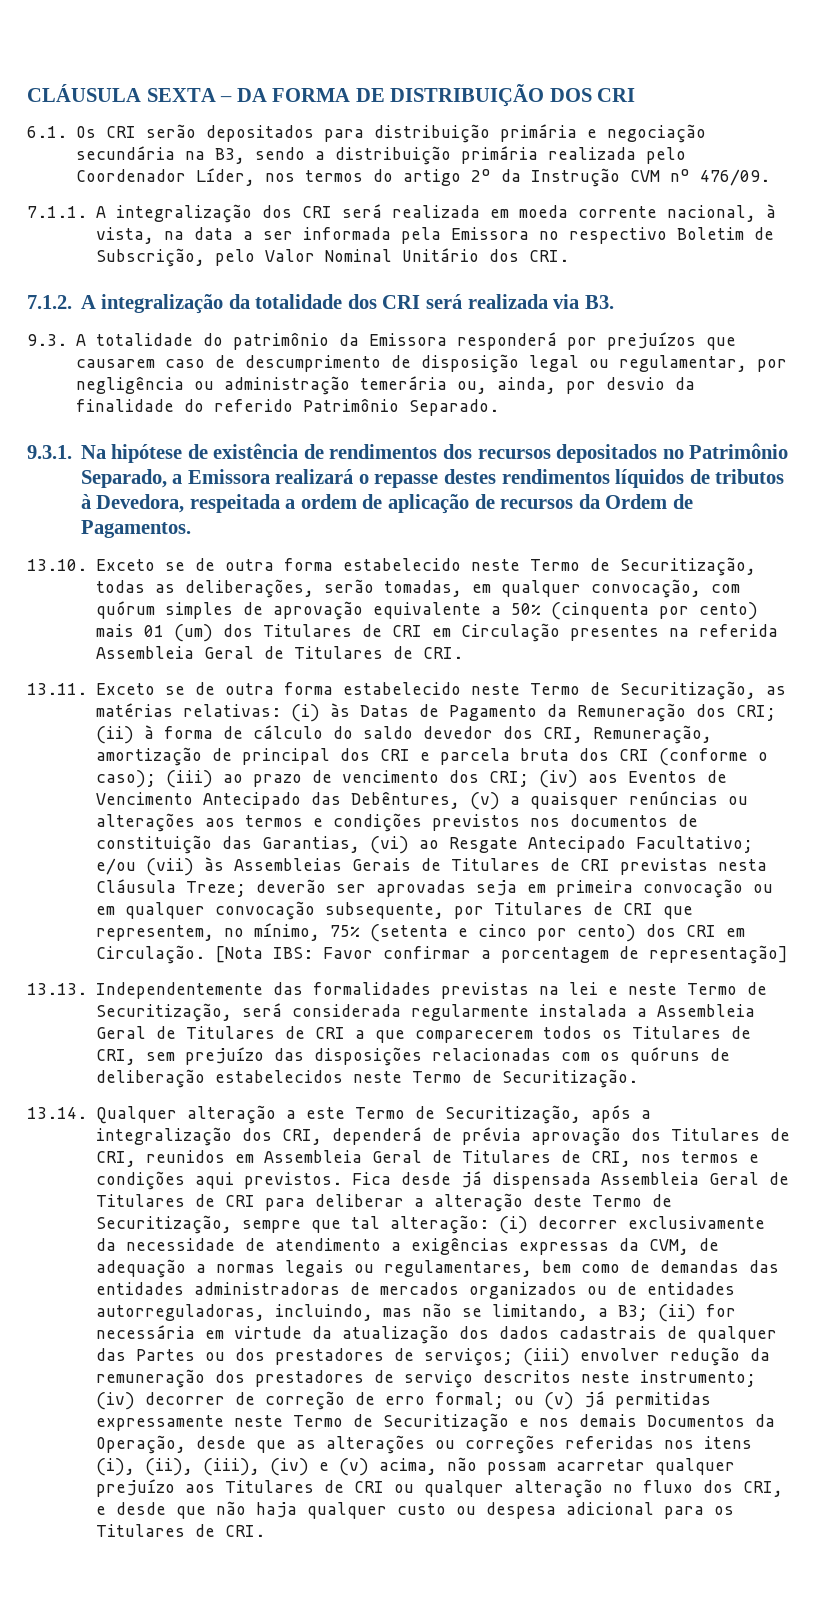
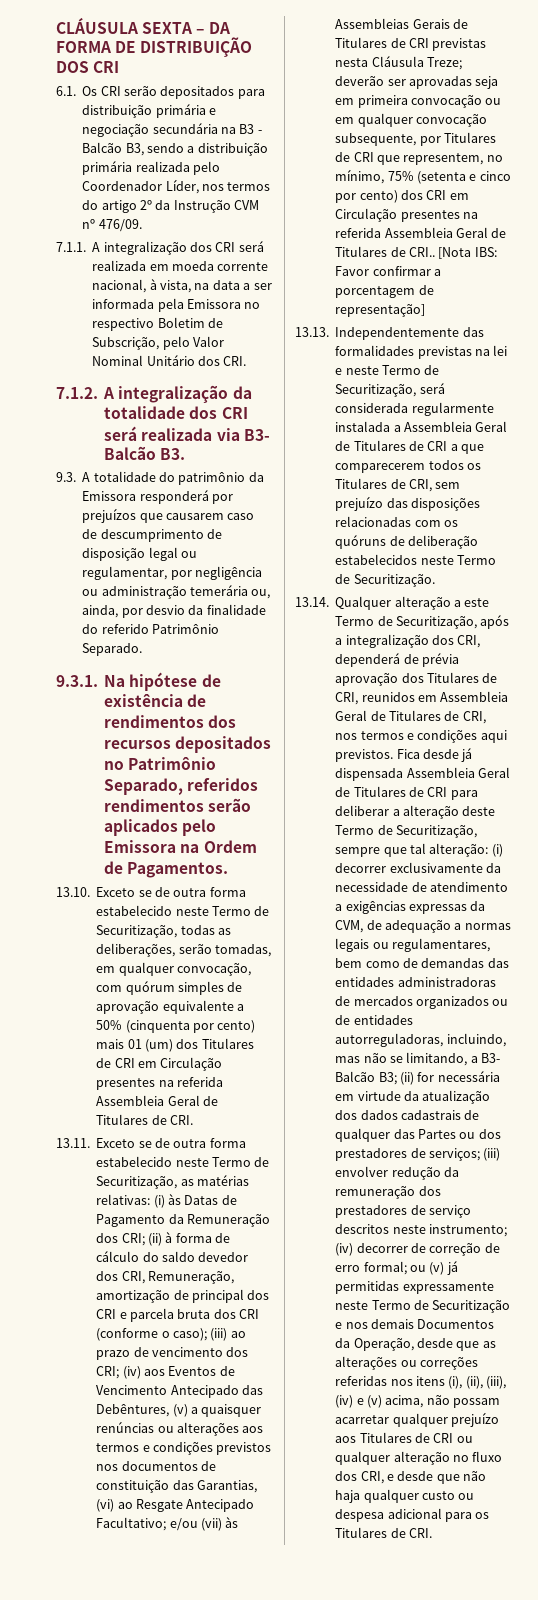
- 6.1. Os CRI serão depositados para distribuição primária e negociação secundária na B3, sendo a distribuição primária realizada pelo Coordenador Líder, nos termos do artigo 2º da Instrução CVM nº 476/09.
+ 6.1. Os CRI serão depositados para distribuição primária e negociação secundária na B3 - Balcão B3, sendo a distribuição primária realizada pelo Coordenador Líder, nos termos do artigo 2º da Instrução CVM nº 476/09.
- 7.1.2. A integralização da totalidade dos CRI será realizada via B3.
+ 7.1.2. A integralização da totalidade dos CRI será realizada via B3- Balcão B3.
- 9.3.1. Na hipótese de existência de rendimentos dos recursos depositados no Patrimônio Separado, a Emissora realizará o repasse destes rendimentos líquidos de tributos à Devedora, respeitada a ordem de aplicação de recursos da Ordem de Pagamentos.
+ 9.3.1. Na hipótese de existência de rendimentos dos recursos depositados no Patrimônio Separado, referidos rendimentos serão aplicados pelo Emissora na Ordem de Pagamentos.
- deverão ser aprovadas seja em primeira convocação ou em qualquer convocação subsequente, por Titulares de CRI que representem, no mínimo, 75% (setenta e cinco por cento) dos CRI em Circulação.
+ deverão ser aprovadas seja em primeira convocação ou em qualquer convocação subsequente, por Titulares de CRI que representem, no mínimo, 75% (setenta e cinco por cento) dos CRI em Circulação presentes na referida Assembleia Geral de Titulares de CRI..
- (i) decorrer exclusivamente da necessidade de atendimento a exigências expressas da CVM, de adequação a normas legais ou regulamentares, bem como de demandas das entidades administradoras de mercados organizados ou de entidades autorreguladoras, incluindo, mas não se limitando, a B3;
+ (i) decorrer exclusivamente da necessidade de atendimento a exigências expressas da CVM, de adequação a normas legais ou regulamentares, bem como de demandas das entidades administradoras de mercados organizados ou de entidades autorreguladoras, incluindo, mas não se limitando, a B3- Balcão B3;

